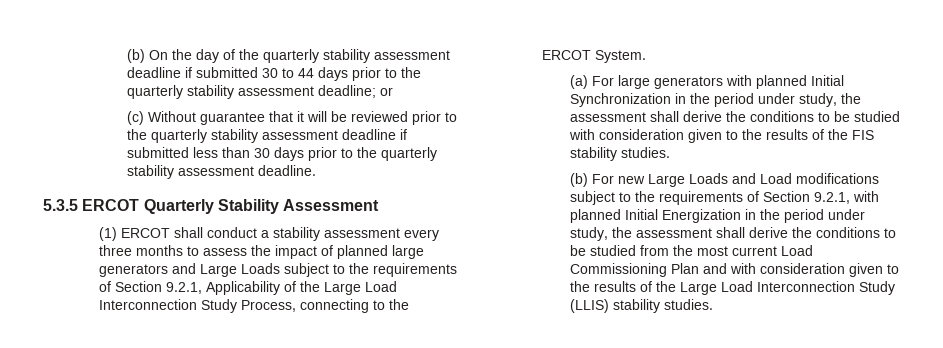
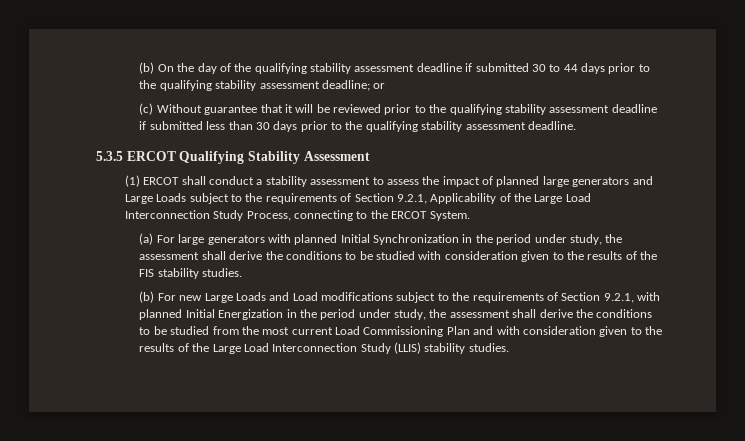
- (b) On the day of the quarterly stability assessment deadline if submitted 30 to 44 days prior to the quarterly stability assessment deadline; or
+ (b) On the day of the qualifying stability assessment deadline if submitted 30 to 44 days prior to the qualifying stability assessment deadline; or
- (c) Without guarantee that it will be reviewed prior to the quarterly stability assessment deadline if submitted less than 30 days prior to the quarterly stability assessment deadline.
+ (c) Without guarantee that it will be reviewed prior to the qualifying stability assessment deadline if submitted less than 30 days prior to the qualifying stability assessment deadline.
- 5.3.5 ERCOT Quarterly Stability Assessment
+ 5.3.5 ERCOT Qualifying Stability Assessment
- (1) ERCOT shall conduct a stability assessment every three months to assess the impact of planned large generators and Large Loads subject to the requirements of Section 9.2.1, Applicability of the Large Load Interconnection Study Process, connecting to the ERCOT System.
+ (1) ERCOT shall conduct a stability assessment to assess the impact of planned large generators and Large Loads subject to the requirements of Section 9.2.1, Applicability of the Large Load Interconnection Study Process, connecting to the ERCOT System.

